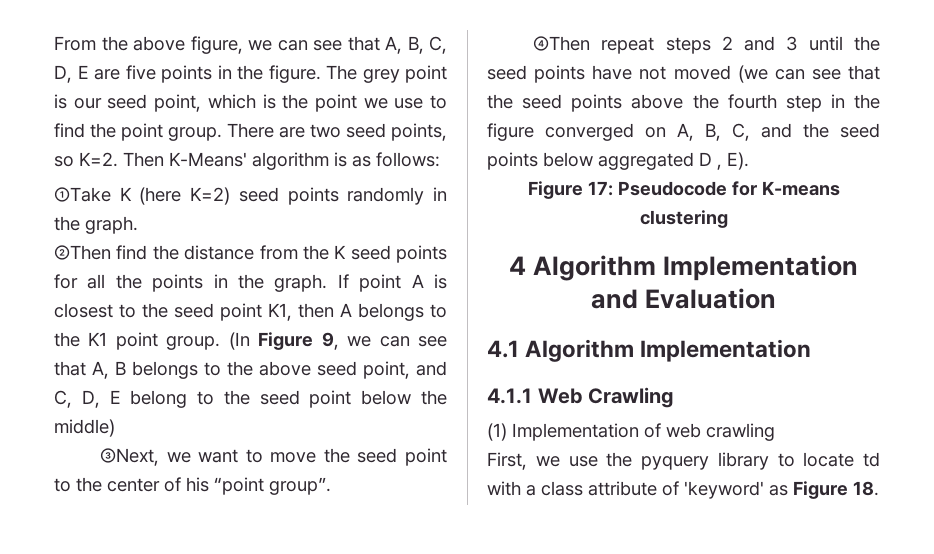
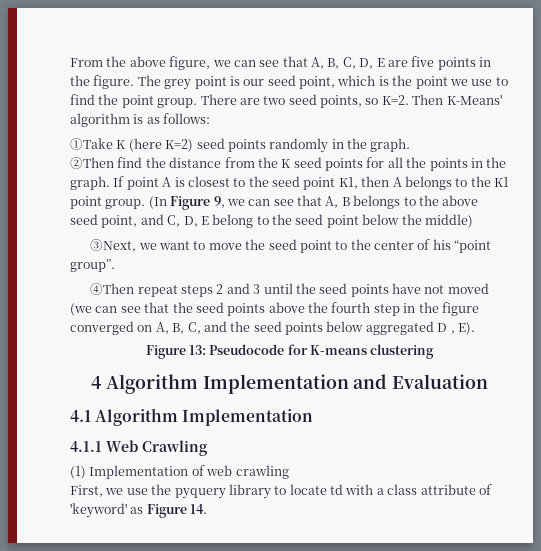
- Figure 17: Pseudocode for K-means clustering
+ Figure 13: Pseudocode for K-means clustering
- First, we use the pyquery library to locate td with a class attribute of 'keyword' as Figure 18.
+ First, we use the pyquery library to locate td with a class attribute of 'keyword' as Figure 14.

